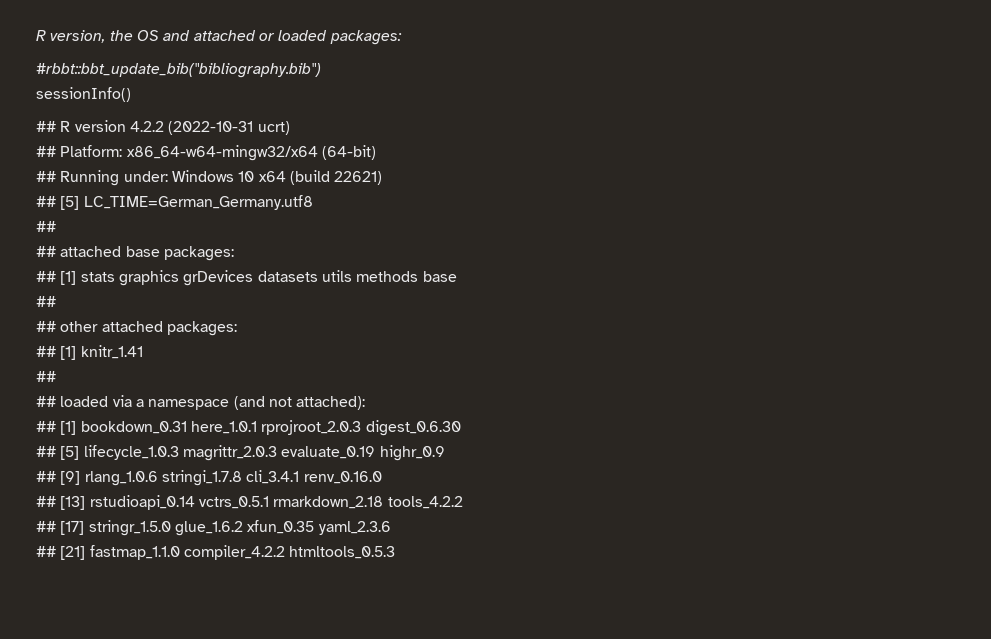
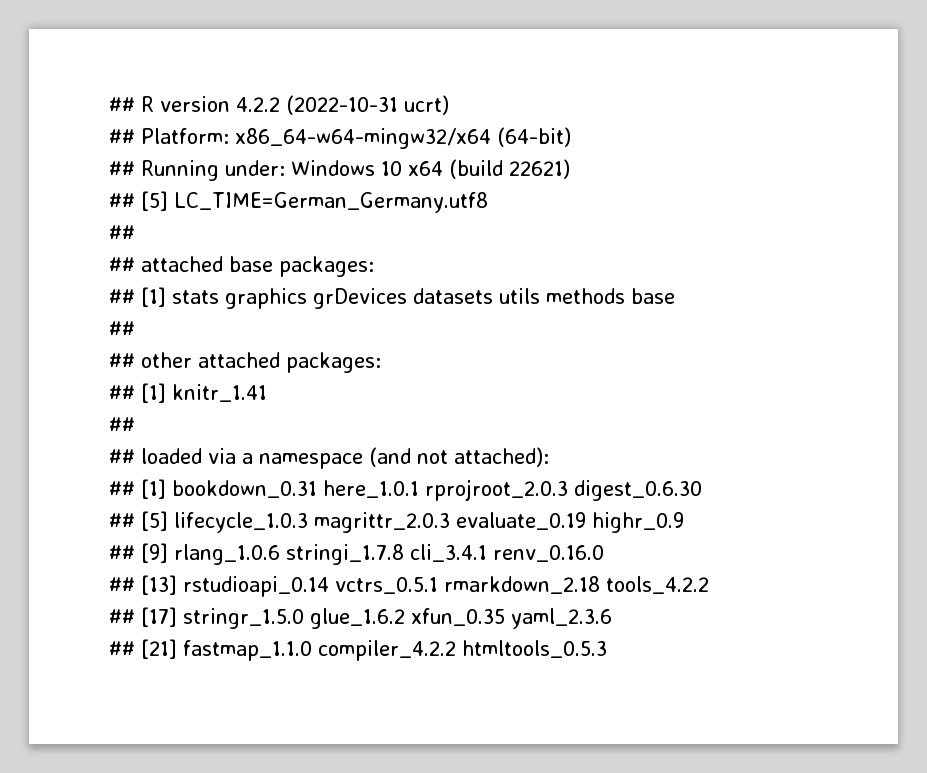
- R version, the OS and attached or loaded packages:
- #rbbt::bbt_update_bib("bibliography.bib")
- sessionInfo()

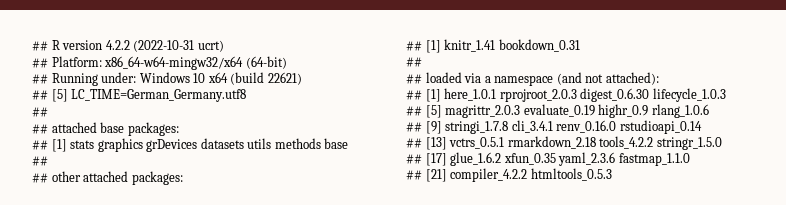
- ## [1] knitr_1.41
+ ## [1] knitr_1.41 bookdown_0.31
- ## [1] bookdown_0.31 here_1.0.1 rprojroot_2.0.3 digest_0.6.30
- ## [5] lifecycle_1.0.3 magrittr_2.0.3 evaluate_0.19 highr_0.9
+ ## [1] here_1.0.1 rprojroot_2.0.3 digest_0.6.30 lifecycle_1.0.3
+ ## [5] magrittr_2.0.3 evaluate_0.19 highr_0.9 rlang_1.0.6
- ## [9] rlang_1.0.6 stringi_1.7.8 cli_3.4.1 renv_0.16.0
+ ## [9] stringi_1.7.8 cli_3.4.1 renv_0.16.0 rstudioapi_0.14
- ## [13] rstudioapi_0.14 vctrs_0.5.1 rmarkdown_2.18 tools_4.2.2
+ ## [13] vctrs_0.5.1 rmarkdown_2.18 tools_4.2.2 stringr_1.5.0
- ## [17] stringr_1.5.0 glue_1.6.2 xfun_0.35 yaml_2.3.6
+ ## [17] glue_1.6.2 xfun_0.35 yaml_2.3.6 fastmap_1.1.0
- ## [21] fastmap_1.1.0 compiler_4.2.2 htmltools_0.5.3
+ ## [21] compiler_4.2.2 htmltools_0.5.3

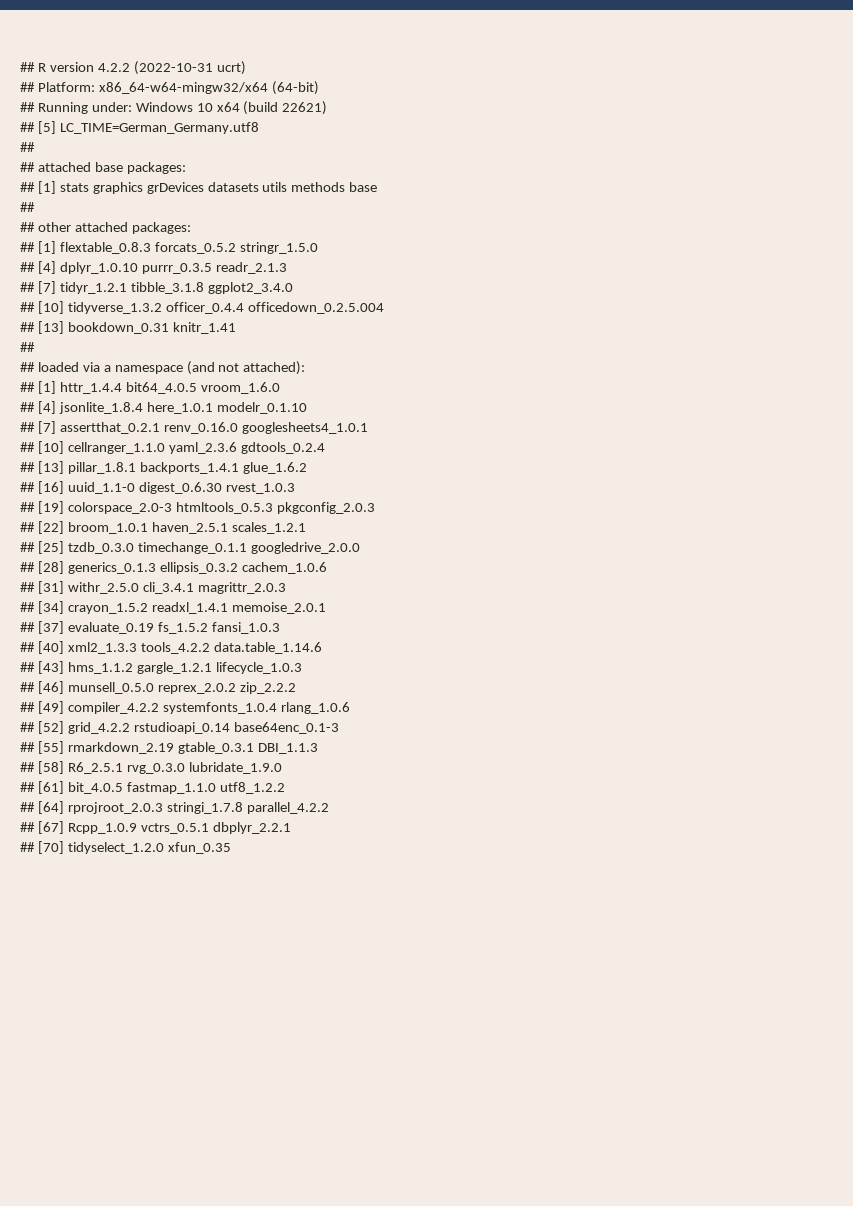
- ## [1] knitr_1.41 bookdown_0.31
+ ## [1] flextable_0.8.3 forcats_0.5.2 stringr_1.5.0
+ ## [4] dplyr_1.0.10 purrr_0.3.5 readr_2.1.3
+ ## [7] tidyr_1.2.1 tibble_3.1.8 ggplot2_3.4.0
+ ## [10] tidyverse_1.3.2 officer_0.4.4 officedown_0.2.5.004
+ ## [13] bookdown_0.31 knitr_1.41
- ## [1] here_1.0.1 rprojroot_2.0.3 digest_0.6.30 lifecycle_1.0.3
- ## [5] magrittr_2.0.3 evaluate_0.19 highr_0.9 rlang_1.0.6
- ## [9] stringi_1.7.8 cli_3.4.1 renv_0.16.0 rstudioapi_0.14
- ## [13] vctrs_0.5.1 rmarkdown_2.18 tools_4.2.2 stringr_1.5.0
- ## [17] glue_1.6.2 xfun_0.35 yaml_2.3.6 fastmap_1.1.0
- ## [21] compiler_4.2.2 htmltools_0.5.3
+ ## [1] httr_1.4.4 bit64_4.0.5 vroom_1.6.0
+ ## [4] jsonlite_1.8.4 here_1.0.1 modelr_0.1.10
+ ## [7] assertthat_0.2.1 renv_0.16.0 googlesheets4_1.0.1
+ ## [10] cellranger_1.1.0 yaml_2.3.6 gdtools_0.2.4
+ ## [13] pillar_1.8.1 backports_1.4.1 glue_1.6.2
+ ## [16] uuid_1.1-0 digest_0.6.30 rvest_1.0.3
+ ## [19] colorspace_2.0-3 htmltools_0.5.3 pkgconfig_2.0.3
+ ## [22] broom_1.0.1 haven_2.5.1 scales_1.2.1
+ ## [25] tzdb_0.3.0 timechange_0.1.1 googledrive_2.0.0
+ ## [28] generics_0.1.3 ellipsis_0.3.2 cachem_1.0.6
+ ## [31] withr_2.5.0 cli_3.4.1 magrittr_2.0.3
+ ## [34] crayon_1.5.2 readxl_1.4.1 memoise_2.0.1
+ ## [37] evaluate_0.19 fs_1.5.2 fansi_1.0.3
+ ## [40] xml2_1.3.3 tools_4.2.2 data.table_1.14.6
+ ## [43] hms_1.1.2 gargle_1.2.1 lifecycle_1.0.3
+ ## [46] munsell_0.5.0 reprex_2.0.2 zip_2.2.2
+ ## [49] compiler_4.2.2 systemfonts_1.0.4 rlang_1.0.6
+ ## [52] grid_4.2.2 rstudioapi_0.14 base64enc_0.1-3
+ ## [55] rmarkdown_2.19 gtable_0.3.1 DBI_1.1.3
+ ## [58] R6_2.5.1 rvg_0.3.0 lubridate_1.9.0
+ ## [61] bit_4.0.5 fastmap_1.1.0 utf8_1.2.2
+ ## [64] rprojroot_2.0.3 stringi_1.7.8 parallel_4.2.2
+ ## [67] Rcpp_1.0.9 vctrs_0.5.1 dbplyr_2.2.1
+ ## [70] tidyselect_1.2.0 xfun_0.35

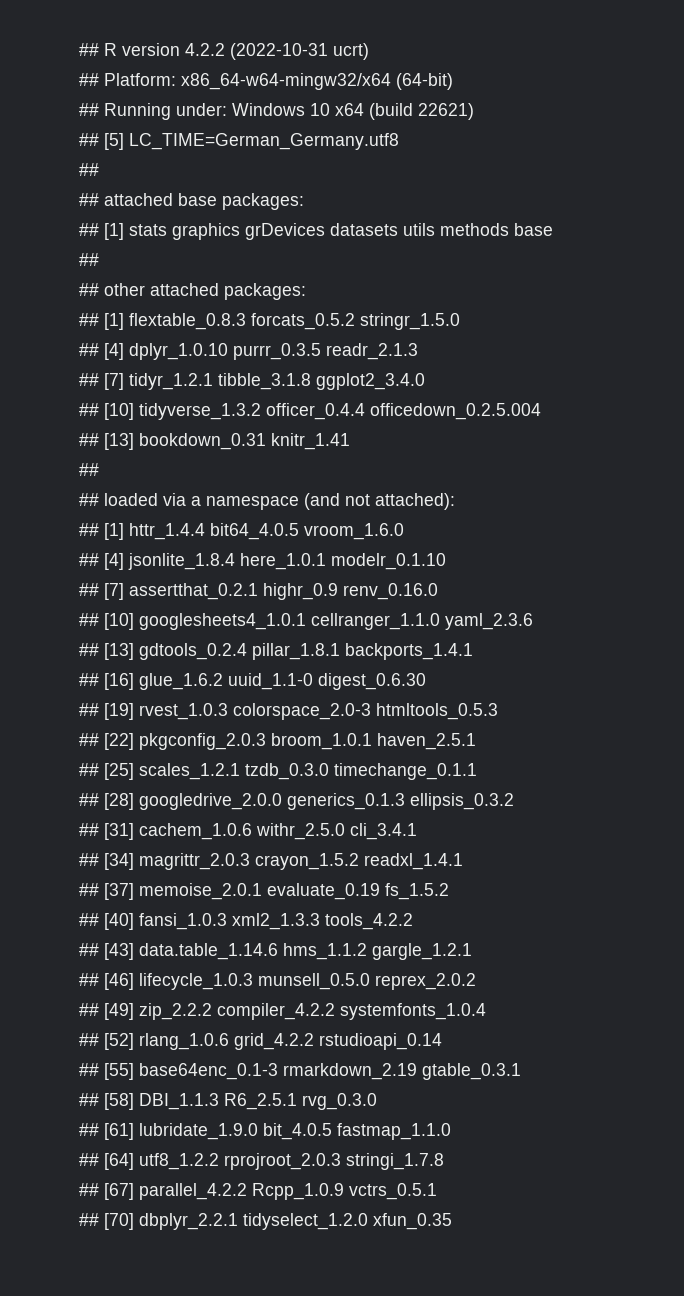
- ## [7] assertthat_0.2.1 renv_0.16.0 googlesheets4_1.0.1
- ## [10] cellranger_1.1.0 yaml_2.3.6 gdtools_0.2.4
- ## [13] pillar_1.8.1 backports_1.4.1 glue_1.6.2
+ ## [7] assertthat_0.2.1 highr_0.9 renv_0.16.0
+ ## [10] googlesheets4_1.0.1 cellranger_1.1.0 yaml_2.3.6
+ ## [13] gdtools_0.2.4 pillar_1.8.1 backports_1.4.1
- ## [16] uuid_1.1-0 digest_0.6.30 rvest_1.0.3
+ ## [16] glue_1.6.2 uuid_1.1-0 digest_0.6.30
- ## [19] colorspace_2.0-3 htmltools_0.5.3 pkgconfig_2.0.3
+ ## [19] rvest_1.0.3 colorspace_2.0-3 htmltools_0.5.3
- ## [22] broom_1.0.1 haven_2.5.1 scales_1.2.1
+ ## [22] pkgconfig_2.0.3 broom_1.0.1 haven_2.5.1
- ## [25] tzdb_0.3.0 timechange_0.1.1 googledrive_2.0.0
+ ## [25] scales_1.2.1 tzdb_0.3.0 timechange_0.1.1
- ## [28] generics_0.1.3 ellipsis_0.3.2 cachem_1.0.6
+ ## [28] googledrive_2.0.0 generics_0.1.3 ellipsis_0.3.2
- ## [31] withr_2.5.0 cli_3.4.1 magrittr_2.0.3
+ ## [31] cachem_1.0.6 withr_2.5.0 cli_3.4.1
- ## [34] crayon_1.5.2 readxl_1.4.1 memoise_2.0.1
+ ## [34] magrittr_2.0.3 crayon_1.5.2 readxl_1.4.1
- ## [37] evaluate_0.19 fs_1.5.2 fansi_1.0.3
+ ## [37] memoise_2.0.1 evaluate_0.19 fs_1.5.2
- ## [40] xml2_1.3.3 tools_4.2.2 data.table_1.14.6
+ ## [40] fansi_1.0.3 xml2_1.3.3 tools_4.2.2
- ## [43] hms_1.1.2 gargle_1.2.1 lifecycle_1.0.3
+ ## [43] data.table_1.14.6 hms_1.1.2 gargle_1.2.1
- ## [46] munsell_0.5.0 reprex_2.0.2 zip_2.2.2
+ ## [46] lifecycle_1.0.3 munsell_0.5.0 reprex_2.0.2
- ## [49] compiler_4.2.2 systemfonts_1.0.4 rlang_1.0.6
+ ## [49] zip_2.2.2 compiler_4.2.2 systemfonts_1.0.4
- ## [52] grid_4.2.2 rstudioapi_0.14 base64enc_0.1-3
+ ## [52] rlang_1.0.6 grid_4.2.2 rstudioapi_0.14
- ## [55] rmarkdown_2.19 gtable_0.3.1 DBI_1.1.3
+ ## [55] base64enc_0.1-3 rmarkdown_2.19 gtable_0.3.1
- ## [58] R6_2.5.1 rvg_0.3.0 lubridate_1.9.0
+ ## [58] DBI_1.1.3 R6_2.5.1 rvg_0.3.0
- ## [61] bit_4.0.5 fastmap_1.1.0 utf8_1.2.2
+ ## [61] lubridate_1.9.0 bit_4.0.5 fastmap_1.1.0
- ## [64] rprojroot_2.0.3 stringi_1.7.8 parallel_4.2.2
+ ## [64] utf8_1.2.2 rprojroot_2.0.3 stringi_1.7.8
- ## [67] Rcpp_1.0.9 vctrs_0.5.1 dbplyr_2.2.1
+ ## [67] parallel_4.2.2 Rcpp_1.0.9 vctrs_0.5.1
- ## [70] tidyselect_1.2.0 xfun_0.35
+ ## [70] dbplyr_2.2.1 tidyselect_1.2.0 xfun_0.35

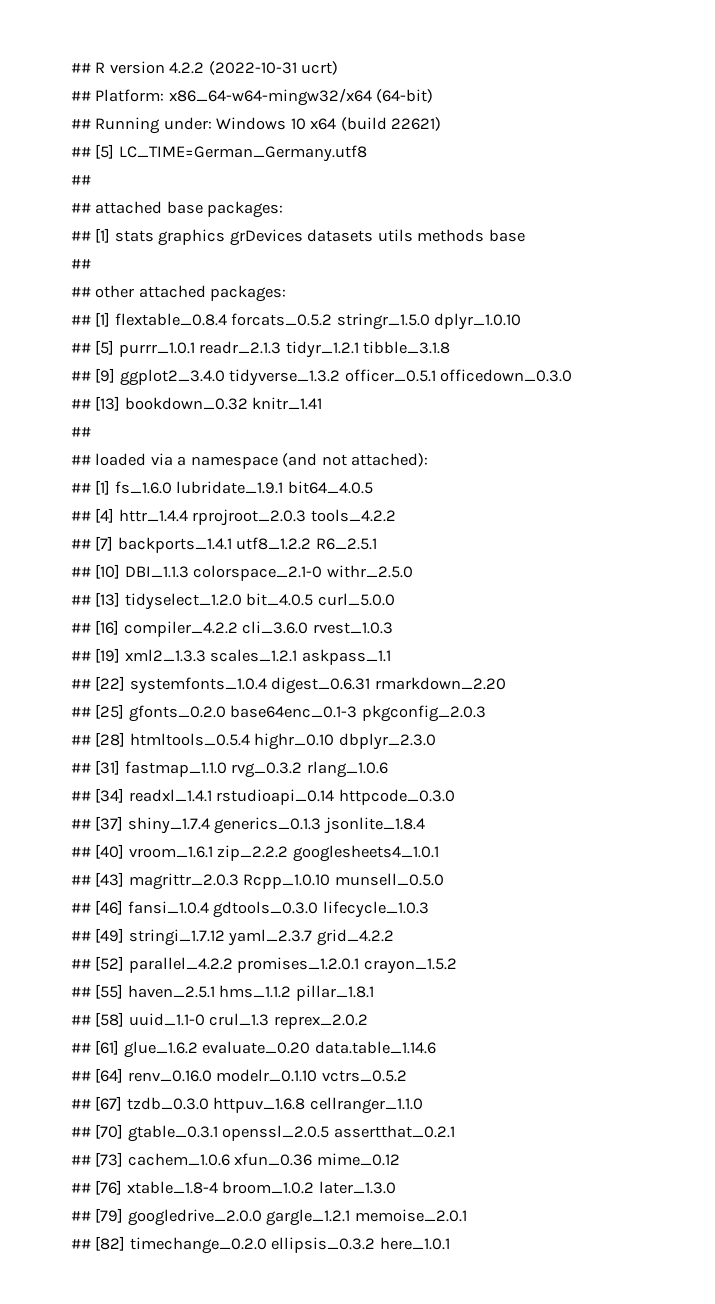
- ## [1] flextable_0.8.3 forcats_0.5.2 stringr_1.5.0
- ## [4] dplyr_1.0.10 purrr_0.3.5 readr_2.1.3
- ## [7] tidyr_1.2.1 tibble_3.1.8 ggplot2_3.4.0
- ## [10] tidyverse_1.3.2 officer_0.4.4 officedown_0.2.5.004
- ## [13] bookdown_0.31 knitr_1.41
+ ## [1] flextable_0.8.4 forcats_0.5.2 stringr_1.5.0 dplyr_1.0.10
+ ## [5] purrr_1.0.1 readr_2.1.3 tidyr_1.2.1 tibble_3.1.8
+ ## [9] ggplot2_3.4.0 tidyverse_1.3.2 officer_0.5.1 officedown_0.3.0
+ ## [13] bookdown_0.32 knitr_1.41
- ## [1] httr_1.4.4 bit64_4.0.5 vroom_1.6.0
- ## [4] jsonlite_1.8.4 here_1.0.1 modelr_0.1.10
- ## [7] assertthat_0.2.1 highr_0.9 renv_0.16.0
- ## [10] googlesheets4_1.0.1 cellranger_1.1.0 yaml_2.3.6
- ## [13] gdtools_0.2.4 pillar_1.8.1 backports_1.4.1
+ ## [1] fs_1.6.0 lubridate_1.9.1 bit64_4.0.5
+ ## [4] httr_1.4.4 rprojroot_2.0.3 tools_4.2.2
+ ## [7] backports_1.4.1 utf8_1.2.2 R6_2.5.1
+ ## [10] DBI_1.1.3 colorspace_2.1-0 withr_2.5.0
+ ## [13] tidyselect_1.2.0 bit_4.0.5 curl_5.0.0
- ## [16] glue_1.6.2 uuid_1.1-0 digest_0.6.30
+ ## [16] compiler_4.2.2 cli_3.6.0 rvest_1.0.3
- ## [19] rvest_1.0.3 colorspace_2.0-3 htmltools_0.5.3
+ ## [19] xml2_1.3.3 scales_1.2.1 askpass_1.1
- ## [22] pkgconfig_2.0.3 broom_1.0.1 haven_2.5.1
+ ## [22] systemfonts_1.0.4 digest_0.6.31 rmarkdown_2.20
- ## [25] scales_1.2.1 tzdb_0.3.0 timechange_0.1.1
+ ## [25] gfonts_0.2.0 base64enc_0.1-3 pkgconfig_2.0.3
- ## [28] googledrive_2.0.0 generics_0.1.3 ellipsis_0.3.2
+ ## [28] htmltools_0.5.4 highr_0.10 dbplyr_2.3.0
- ## [31] cachem_1.0.6 withr_2.5.0 cli_3.4.1
+ ## [31] fastmap_1.1.0 rvg_0.3.2 rlang_1.0.6
- ## [34] magrittr_2.0.3 crayon_1.5.2 readxl_1.4.1
+ ## [34] readxl_1.4.1 rstudioapi_0.14 httpcode_0.3.0
- ## [37] memoise_2.0.1 evaluate_0.19 fs_1.5.2
+ ## [37] shiny_1.7.4 generics_0.1.3 jsonlite_1.8.4
- ## [40] fansi_1.0.3 xml2_1.3.3 tools_4.2.2
+ ## [40] vroom_1.6.1 zip_2.2.2 googlesheets4_1.0.1
- ## [43] data.table_1.14.6 hms_1.1.2 gargle_1.2.1
+ ## [43] magrittr_2.0.3 Rcpp_1.0.10 munsell_0.5.0
- ## [46] lifecycle_1.0.3 munsell_0.5.0 reprex_2.0.2
- ## [49] zip_2.2.2 compiler_4.2.2 systemfonts_1.0.4
- ## [52] rlang_1.0.6 grid_4.2.2 rstudioapi_0.14
- ## [55] base64enc_0.1-3 rmarkdown_2.19 gtable_0.3.1
- ## [58] DBI_1.1.3 R6_2.5.1 rvg_0.3.0
+ ## [46] fansi_1.0.4 gdtools_0.3.0 lifecycle_1.0.3
+ ## [49] stringi_1.7.12 yaml_2.3.7 grid_4.2.2
+ ## [52] parallel_4.2.2 promises_1.2.0.1 crayon_1.5.2
+ ## [55] haven_2.5.1 hms_1.1.2 pillar_1.8.1
+ ## [58] uuid_1.1-0 crul_1.3 reprex_2.0.2
- ## [61] lubridate_1.9.0 bit_4.0.5 fastmap_1.1.0
+ ## [61] glue_1.6.2 evaluate_0.20 data.table_1.14.6
- ## [64] utf8_1.2.2 rprojroot_2.0.3 stringi_1.7.8
+ ## [64] renv_0.16.0 modelr_0.1.10 vctrs_0.5.2
- ## [67] parallel_4.2.2 Rcpp_1.0.9 vctrs_0.5.1
+ ## [67] tzdb_0.3.0 httpuv_1.6.8 cellranger_1.1.0
- ## [70] dbplyr_2.2.1 tidyselect_1.2.0 xfun_0.35
+ ## [70] gtable_0.3.1 openssl_2.0.5 assertthat_0.2.1
+ ## [73] cachem_1.0.6 xfun_0.36 mime_0.12
+ ## [76] xtable_1.8-4 broom_1.0.2 later_1.3.0
+ ## [79] googledrive_2.0.0 gargle_1.2.1 memoise_2.0.1
+ ## [82] timechange_0.2.0 ellipsis_0.3.2 here_1.0.1

